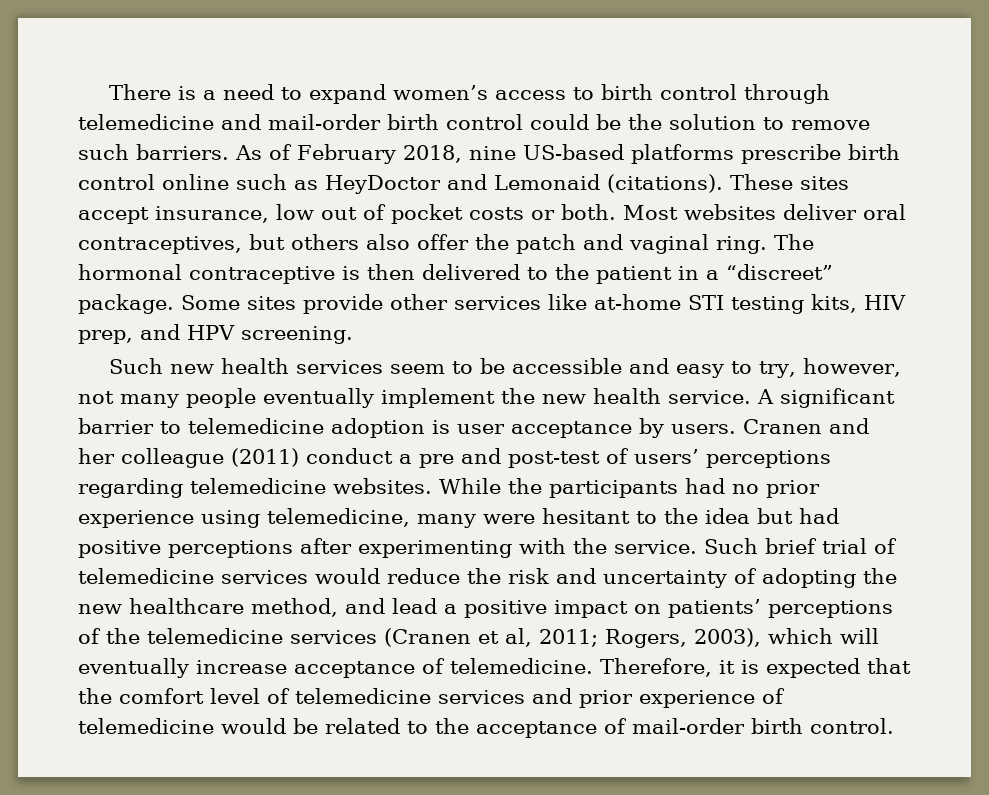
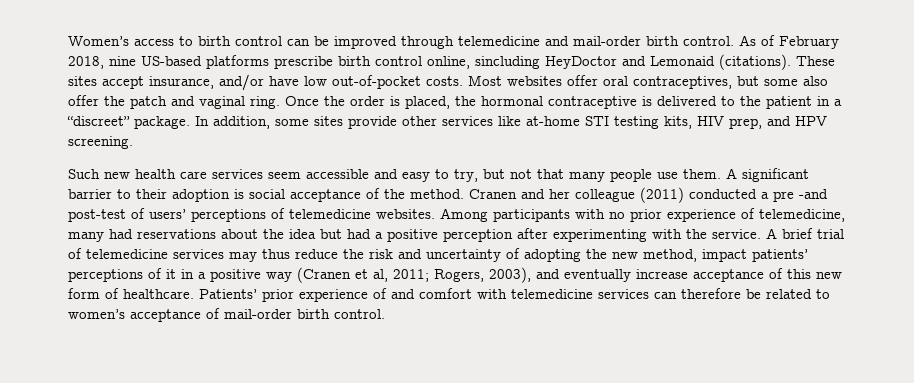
- There is a need to expand women’s access to birth control through telemedicine and mail-order birth control could be the solution to remove such barriers.
+ Women’s access to birth control can be improved through telemedicine and mail-order birth control.
- As of February 2018, nine US-based platforms prescribe birth control online such as HeyDoctor and Lemonaid (citations).
+ As of February 2018, nine US-based platforms prescribe birth control online, sincluding HeyDoctor and Lemonaid (citations).
- These sites accept insurance, low out of pocket costs or both.
+ These sites accept insurance, and/or have low out-of-pocket costs.
- Most websites deliver oral contraceptives, but others also offer the patch and vaginal ring.
+ Most websites offer oral contraceptives, but some also offer the patch and vaginal ring.
- The hormonal contraceptive is then delivered to the patient in a “discreet” package.
+ Once the order is placed, the hormonal contraceptive is delivered to the patient in a “discreet” package.
- Some sites provide other services like at-home STI testing kits, HIV prep, and HPV screening.
+ In addition, some sites provide other services like at-home STI testing kits, HIV prep, and HPV screening.
- Such new health services seem to be accessible and easy to try, however, not many people eventually implement the new health service.
+ Such new health care services seem accessible and easy to try, but not that many people use them.
- A significant barrier to telemedicine adoption is user acceptance by users.
+ A significant barrier to their adoption is social acceptance of the method.
- Cranen and her colleague (2011) conduct a pre and post-test of users’ perceptions regarding telemedicine websites.
+ Cranen and her colleague (2011) conducted a pre -and post-test of users’ perceptions of telemedicine websites.
- While the participants had no prior experience using telemedicine, many were hesitant to the idea but had positive perceptions after experimenting with the service.
+ Among participants with no prior experience of telemedicine, many had reservations about the idea but had a positive perception after experimenting with the service.
- Such brief trial of telemedicine services would reduce the risk and uncertainty of adopting the new healthcare method, and lead a positive impact on patients’ perceptions of the telemedicine services (Cranen et al, 2011; Rogers, 2003), which will eventually increase acceptance of telemedicine. Therefore, it is expected that the comfort level of telemedicine services and prior experience of telemedicine would be related to the acceptance of mail-order birth control.
+ A brief trial of telemedicine services may thus reduce the risk and uncertainty of adopting the new method, impact patients’ perceptions of it in a positive way (Cranen et al, 2011; Rogers, 2003), and eventually increase acceptance of this new form of healthcare. Patients’ prior experience of and comfort with telemedicine services can therefore be related to women’s acceptance of mail-order birth control.

